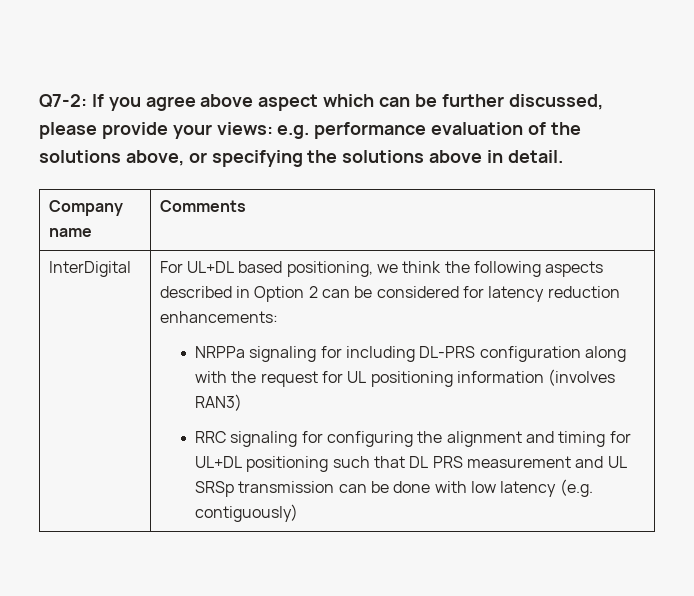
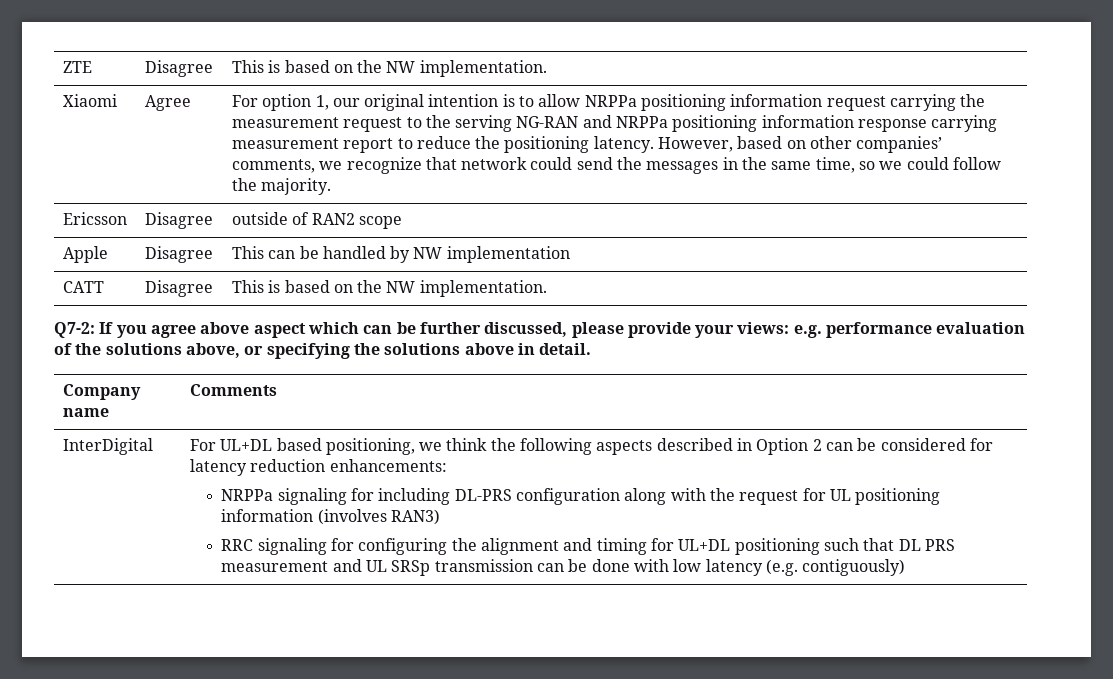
+ ZTE | Disagree | This is based on the NW implementation.
+ Xiaomi | Agree | For option 1, our original intention is to allow NRPPa positioning information request carrying the measurement request to the serving NG-RAN and NRPPa positioning information response carrying measurement report to reduce the positioning latency. However, based on other companies’ comments, we recognize that network could send the messages in the same time, so we could follow the majority.
+ Ericsson | Disagree | outside of RAN2 scope
+ Apple | Disagree | This can be handled by NW implementation
+ CATT | Disagree | This is based on the NW implementation.

